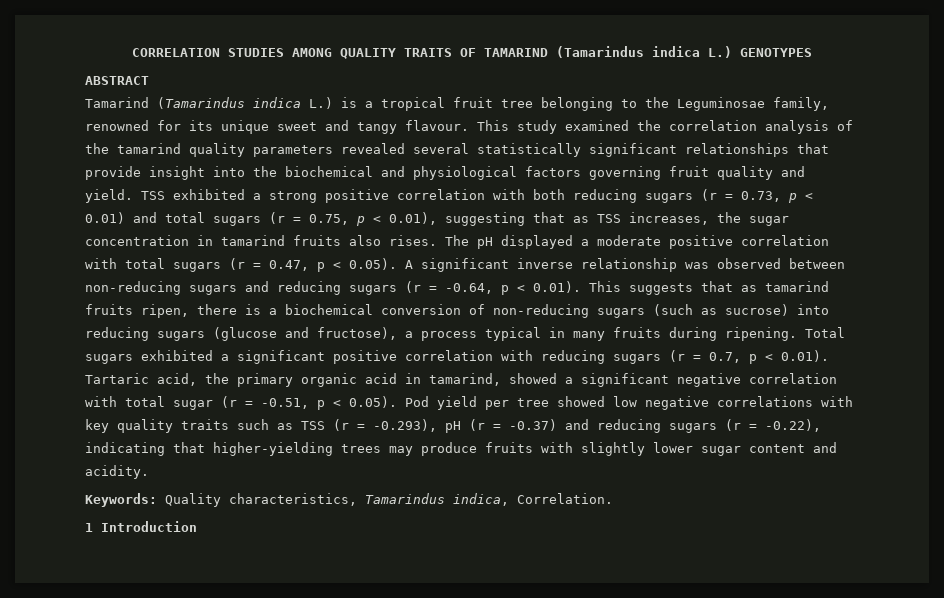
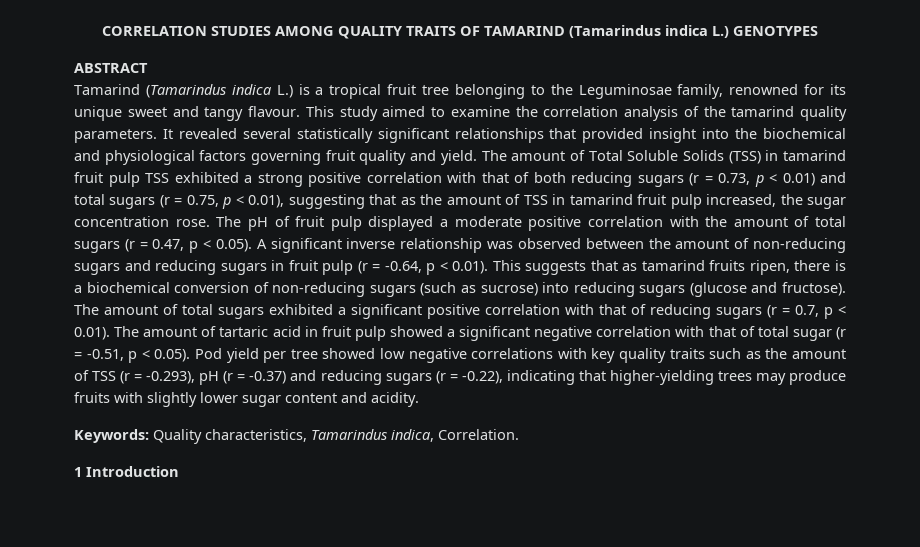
- This study examined the correlation analysis of the tamarind quality parameters revealed several statistically significant relationships that provide insight into the biochemical and physiological factors governing fruit quality and yield.
+ This study aimed to examine the correlation analysis of the tamarind quality parameters. It revealed several statistically significant relationships that provided insight into the biochemical and physiological factors governing fruit quality and yield.
- TSS exhibited a strong positive correlation with both reducing sugars (r = 0.73, p < 0.01) and total sugars (r = 0.75, p < 0.01), suggesting that as TSS increases, the sugar concentration in tamarind fruits also rises. The pH displayed a moderate positive correlation with total sugars (r = 0.47, p < 0.05). A significant inverse relationship was observed between non-reducing sugars and reducing sugars (r = -0.64, p < 0.01). This suggests that as tamarind fruits ripen, there is a biochemical conversion of non-reducing sugars (such as sucrose) into reducing sugars (glucose and fructose), a process typical in many fruits during ripening. Total sugars exhibited a significant positive correlation with reducing sugars (r = 0.7, p < 0.01). Tartaric acid, the primary organic acid in tamarind, showed a significant negative correlation with total sugar (r = -0.51, p < 0.05). Pod yield per tree showed low negative correlations with key quality traits such as TSS (r = -0.293), pH (r = -0.37) and reducing sugars (r = -0.22), indicating that higher-yielding trees may produce fruits with slightly lower sugar content and acidity.
+ The amount of Total Soluble Solids (TSS) in tamarind fruit pulp TSS exhibited a strong positive correlation with that of both reducing sugars (r = 0.73, p < 0.01) and total sugars (r = 0.75, p < 0.01), suggesting that as the amount of TSS in tamarind fruit pulp increased, the sugar concentration rose. The pH of fruit pulp displayed a moderate positive correlation with the amount of total sugars (r = 0.47, p < 0.05). A significant inverse relationship was observed between the amount of non-reducing sugars and reducing sugars in fruit pulp (r = -0.64, p < 0.01). This suggests that as tamarind fruits ripen, there is a biochemical conversion of non-reducing sugars (such as sucrose) into reducing sugars (glucose and fructose). The amount of total sugars exhibited a significant positive correlation with that of reducing sugars (r = 0.7, p < 0.01). The amount of tartaric acid in fruit pulp showed a significant negative correlation with that of total sugar (r = -0.51, p < 0.05). Pod yield per tree showed low negative correlations with key quality traits such as the amount of TSS (r = -0.293), pH (r = -0.37) and reducing sugars (r = -0.22), indicating that higher-yielding trees may produce fruits with slightly lower sugar content and acidity.

